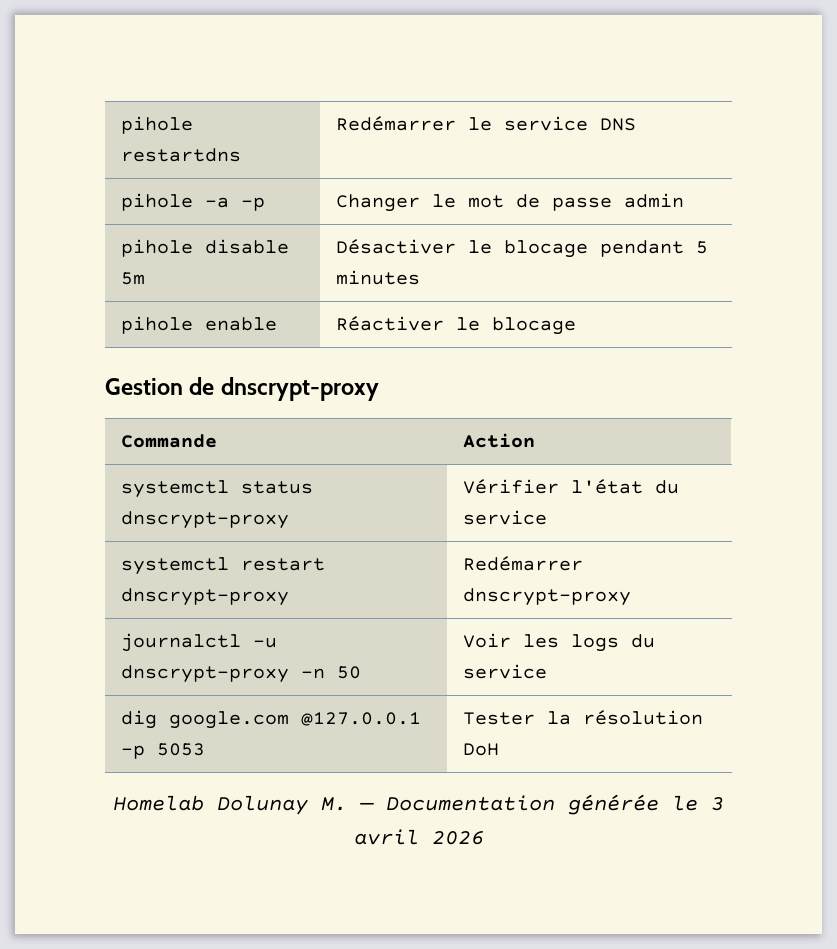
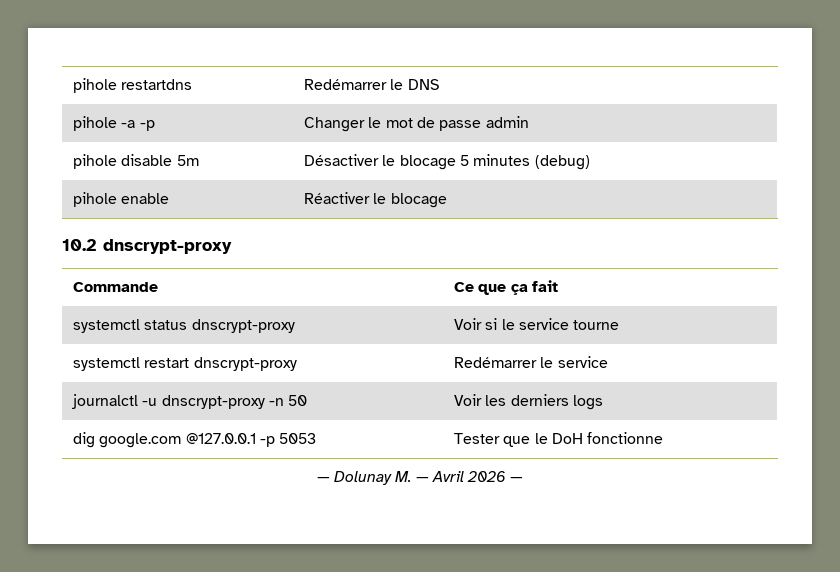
- pihole restartdns | Redémarrer le service DNS
+ pihole restartdns | Redémarrer le DNS
- pihole disable 5m | Désactiver le blocage pendant 5 minutes
+ pihole disable 5m | Désactiver le blocage 5 minutes (debug)
- Gestion de dnscrypt-proxy
+ 10.2 dnscrypt-proxy
- Commande | Action
+ Commande | Ce que ça fait
- systemctl status dnscrypt-proxy | Vérifier l'état du service
+ systemctl status dnscrypt-proxy | Voir si le service tourne
- systemctl restart dnscrypt-proxy | Redémarrer dnscrypt-proxy
+ systemctl restart dnscrypt-proxy | Redémarrer le service
- journalctl -u dnscrypt-proxy -n 50 | Voir les logs du service
+ journalctl -u dnscrypt-proxy -n 50 | Voir les derniers logs
- dig google.com @127.0.0.1 -p 5053 | Tester la résolution DoH
- Homelab Dolunay M. — Documentation générée le 3 avril 2026
+ dig google.com @127.0.0.1 -p 5053 | Tester que le DoH fonctionne
+ — Dolunay M. — Avril 2026 —

